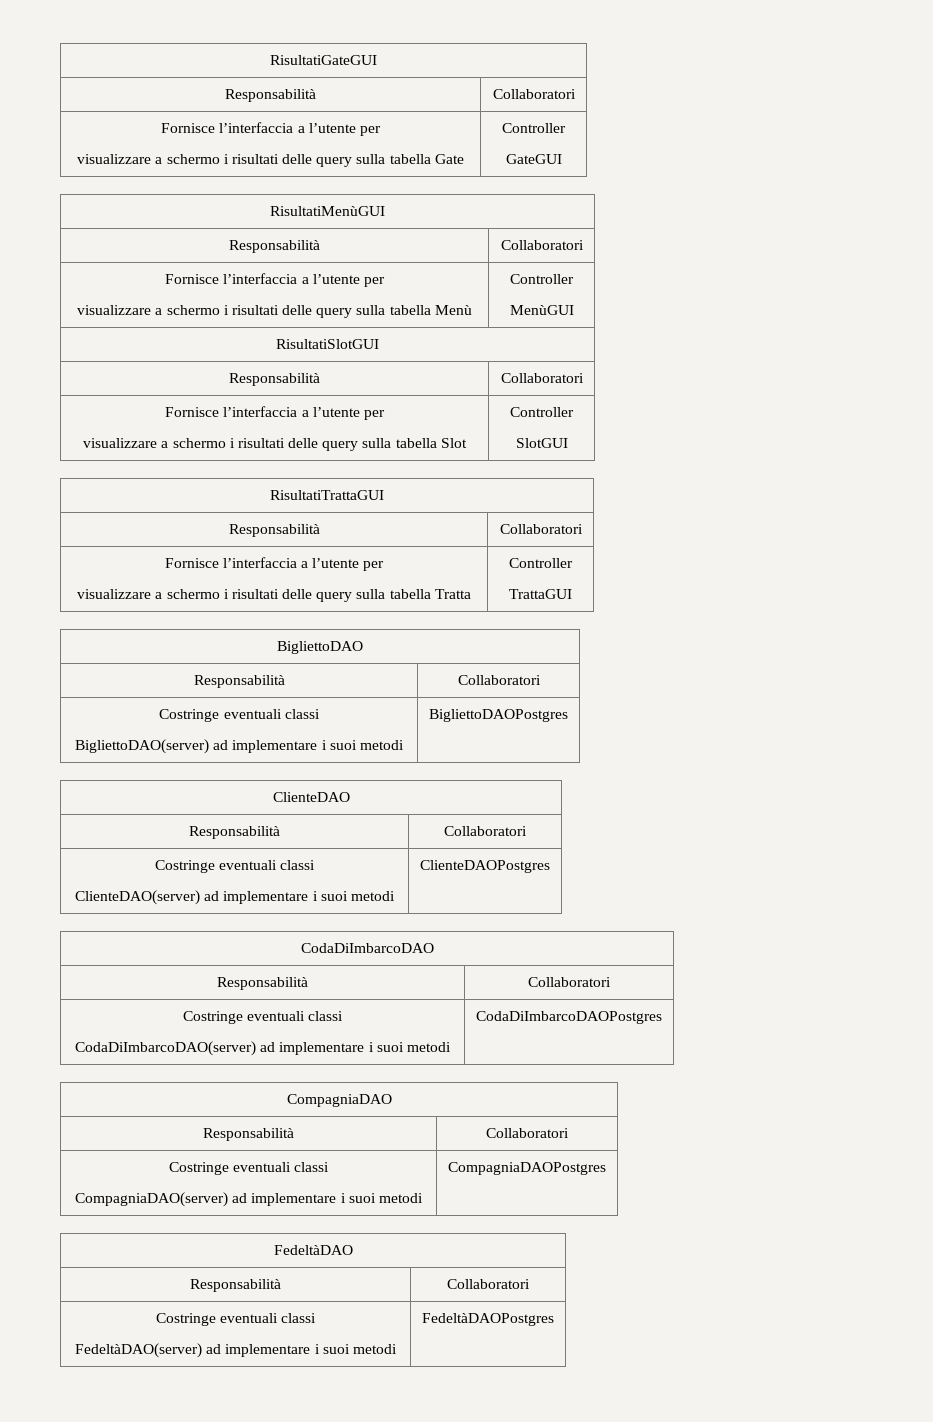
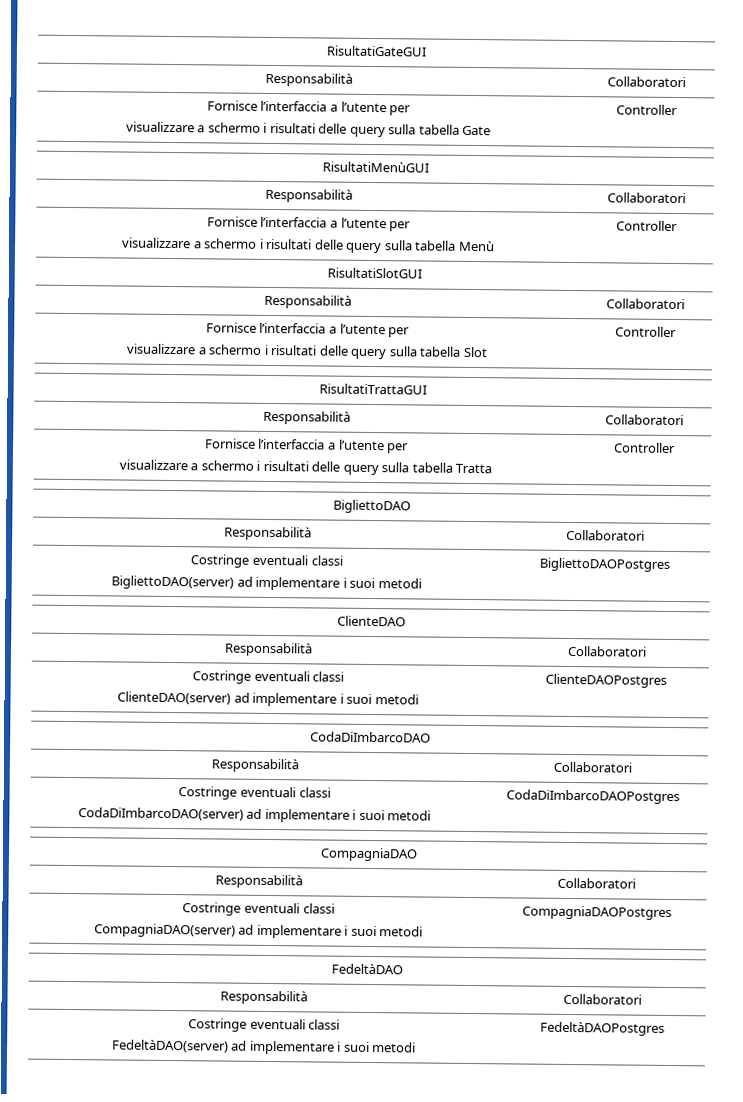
  RisultatiGateGUI
  Responsabilità | Collaboratori
  Fornisce l’interfaccia a l’utente per
  visualizzare a schermo i risultati delle query sulla tabella Gate | Controller
- GateGUI
  RisultatiMenùGUI
  Responsabilità | Collaboratori
  Fornisce l’interfaccia a l’utente per
  visualizzare a schermo i risultati delle query sulla tabella Menù | Controller
- MenùGUI
  RisultatiSlotGUI
  Responsabilità | Collaboratori
  Fornisce l’interfaccia a l’utente per
  visualizzare a schermo i risultati delle query sulla tabella Slot | Controller
- SlotGUI
  RisultatiTrattaGUI
  Responsabilità | Collaboratori
  Fornisce l’interfaccia a l’utente per
  visualizzare a schermo i risultati delle query sulla tabella Tratta | Controller
- TrattaGUI

